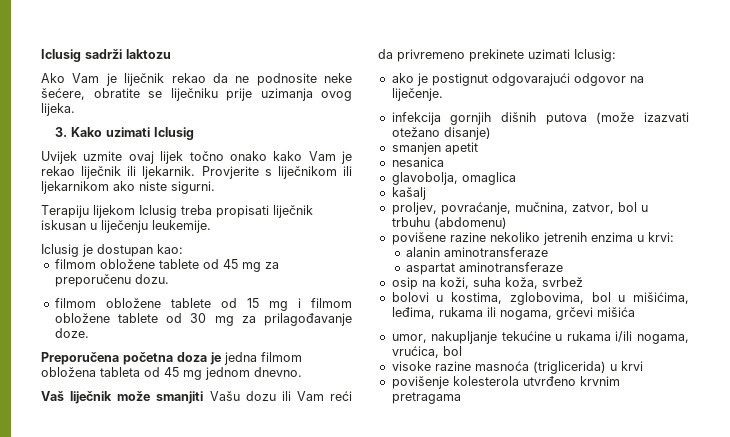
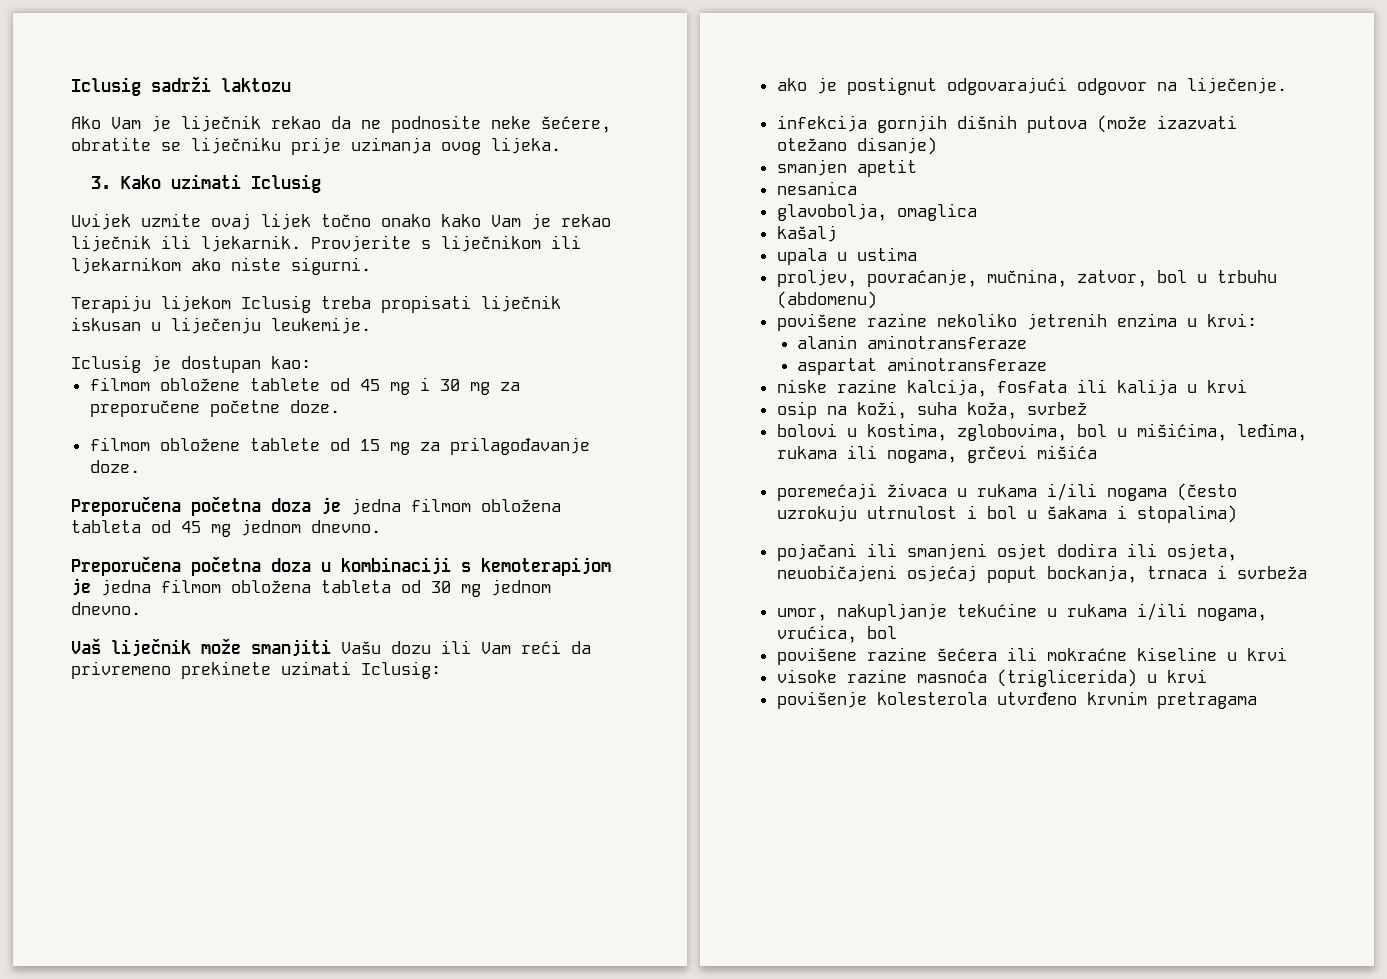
- filmom obložene tablete od 45 mg za preporučenu dozu.
+ filmom obložene tablete od 45 mg i 30 mg za preporučene početne doze.
- filmom obložene tablete od 15 mg i filmom obložene tablete od 30 mg za prilagođavanje doze.
+ filmom obložene tablete od 15 mg za prilagođavanje doze.
+ Preporučena početna doza u kombinaciji s kemoterapijom je jedna filmom obložena tableta od 30 mg jednom dnevno.
+ upala u ustima
+ niske razine kalcija, fosfata ili kalija u krvi
+ poremećaji živaca u rukama i/ili nogama (često uzrokuju utrnulost i bol u šakama i stopalima)
+ pojačani ili smanjeni osjet dodira ili osjeta, neuobičajeni osjećaj poput bockanja, trnaca i svrbeža
+ povišene razine šećera ili mokraćne kiseline u krvi

